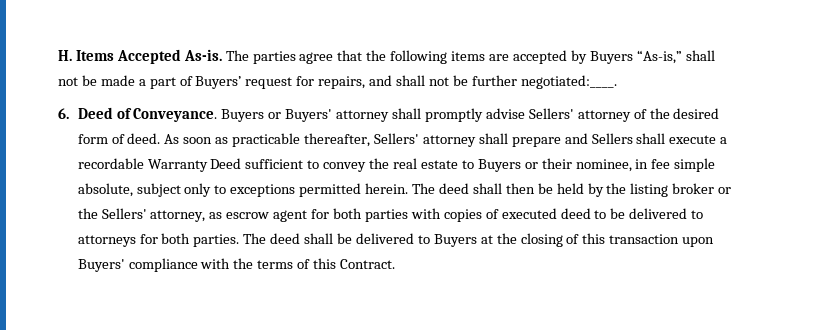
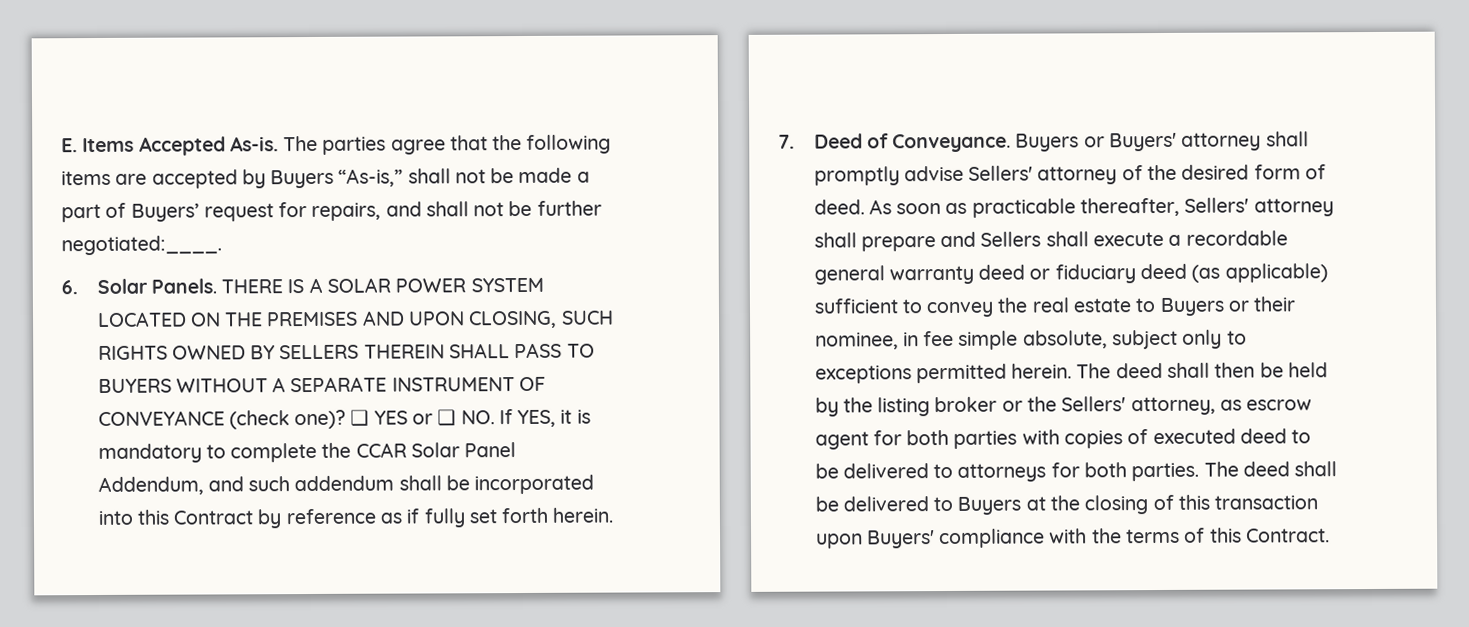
- H. Items Accepted As-is.
+ E. Items Accepted As-is.
- 6. Deed of Conveyance.
+ 6. Solar Panels. THERE IS A SOLAR POWER SYSTEM LOCATED ON THE PREMISES AND UPON CLOSING, SUCH RIGHTS OWNED BY SELLERS THEREIN SHALL PASS TO BUYERS WITHOUT A SEPARATE INSTRUMENT OF CONVEYANCE (check one)? ❑ YES or ❑ NO. If YES, it is mandatory to complete the CCAR Solar Panel Addendum, and such addendum shall be incorporated into this Contract by reference as if fully set forth herein.
+ 7. Deed of Conveyance.
- As soon as practicable thereafter, Sellers' attorney shall prepare and Sellers shall execute a recordable Warranty Deed sufficient to convey the real estate to Buyers or their nominee, in fee simple absolute, subject only to exceptions permitted herein.
+ As soon as practicable thereafter, Sellers' attorney shall prepare and Sellers shall execute a recordable general warranty deed or fiduciary deed (as applicable) sufficient to convey the real estate to Buyers or their nominee, in fee simple absolute, subject only to exceptions permitted herein.

